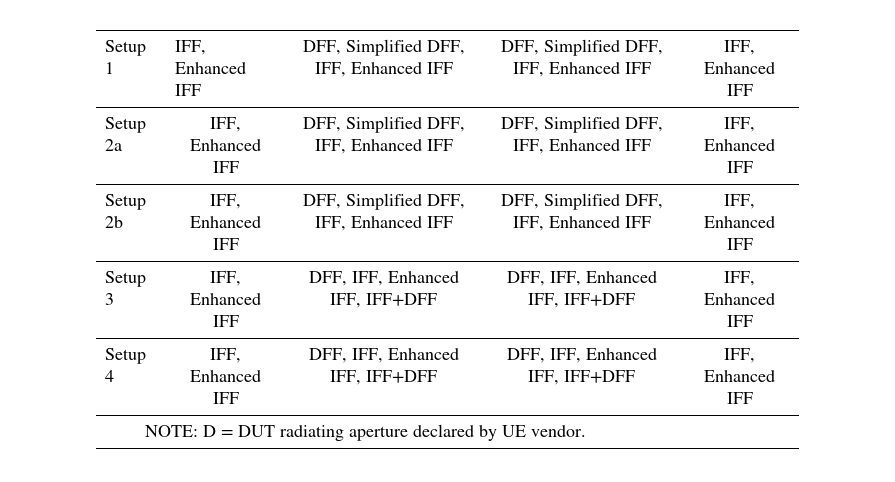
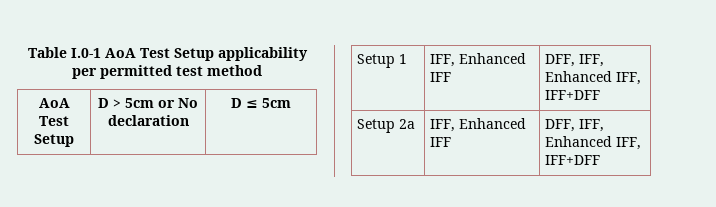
+ Table I.0-1 AoA Test Setup applicability per permitted test method
+ AoA Test Setup | D > 5cm or No declaration | D ≤ 5cm
- Setup 1 | IFF, Enhanced IFF | DFF, Simplified DFF, IFF, Enhanced IFF | DFF, Simplified DFF, IFF, Enhanced IFF | IFF, Enhanced IFF
- Setup 2a | IFF, Enhanced IFF | DFF, Simplified DFF, IFF, Enhanced IFF | DFF, Simplified DFF, IFF, Enhanced IFF | IFF, Enhanced IFF
- Setup 2b | IFF, Enhanced IFF | DFF, Simplified DFF, IFF, Enhanced IFF | DFF, Simplified DFF, IFF, Enhanced IFF | IFF, Enhanced IFF
- Setup 3 | IFF, Enhanced IFF | DFF, IFF, Enhanced IFF, IFF+DFF | DFF, IFF, Enhanced IFF, IFF+DFF | IFF, Enhanced IFF
- Setup 4 | IFF, Enhanced IFF | DFF, IFF, Enhanced IFF, IFF+DFF | DFF, IFF, Enhanced IFF, IFF+DFF | IFF, Enhanced IFF
- NOTE: D = DUT radiating aperture declared by UE vendor.
+ Setup 1 | IFF, Enhanced IFF | DFF, IFF, Enhanced IFF, IFF+DFF
+ Setup 2a | IFF, Enhanced IFF | DFF, IFF, Enhanced IFF, IFF+DFF

